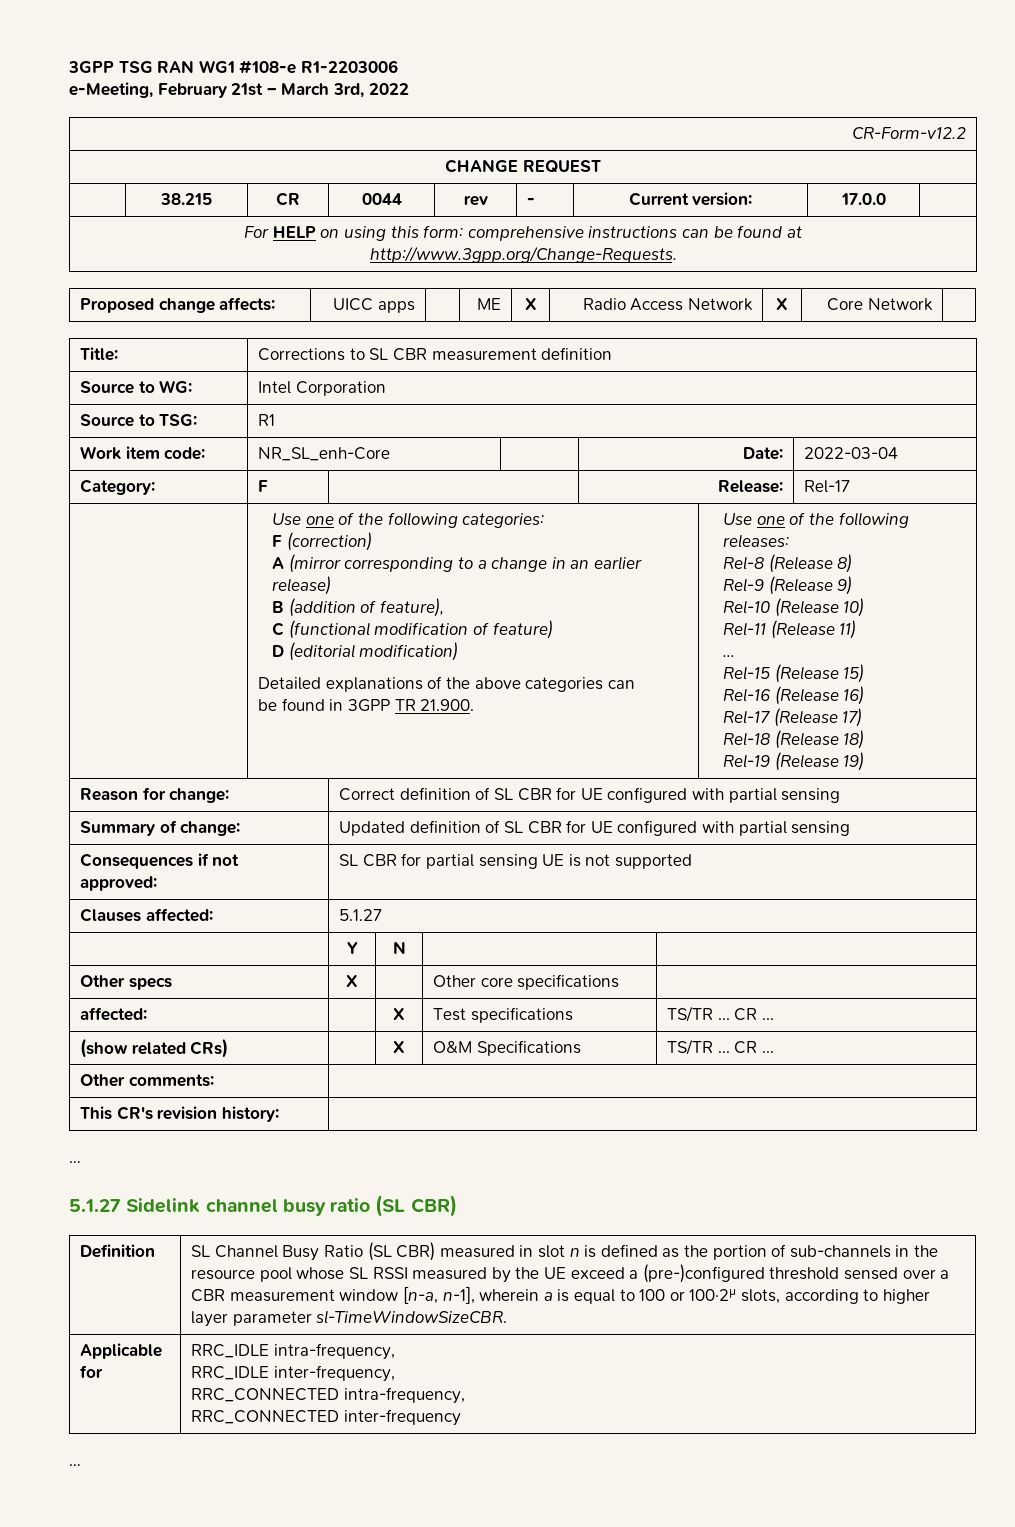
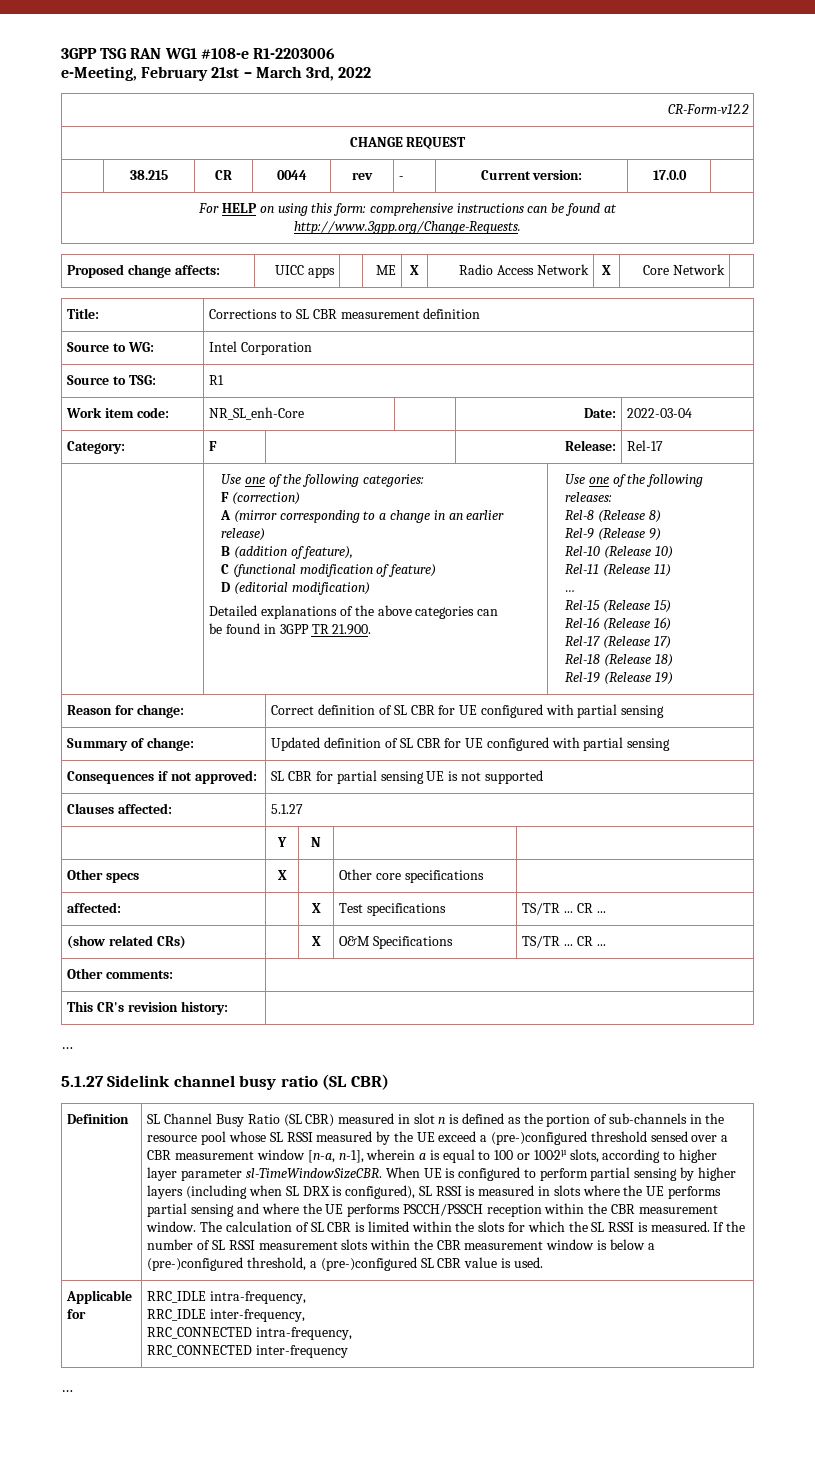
+ When UE is configured to perform partial sensing by higher layers (including when SL DRX is configured), SL RSSI is measured in slots where the UE performs partial sensing and where the UE performs PSCCH/PSSCH reception within the CBR measurement window. The calculation of SL CBR is limited within the slots for which the SL RSSI is measured. If the number of SL RSSI measurement slots within the CBR measurement window is below a (pre-)configured threshold, a (pre-)configured SL CBR value is used.

